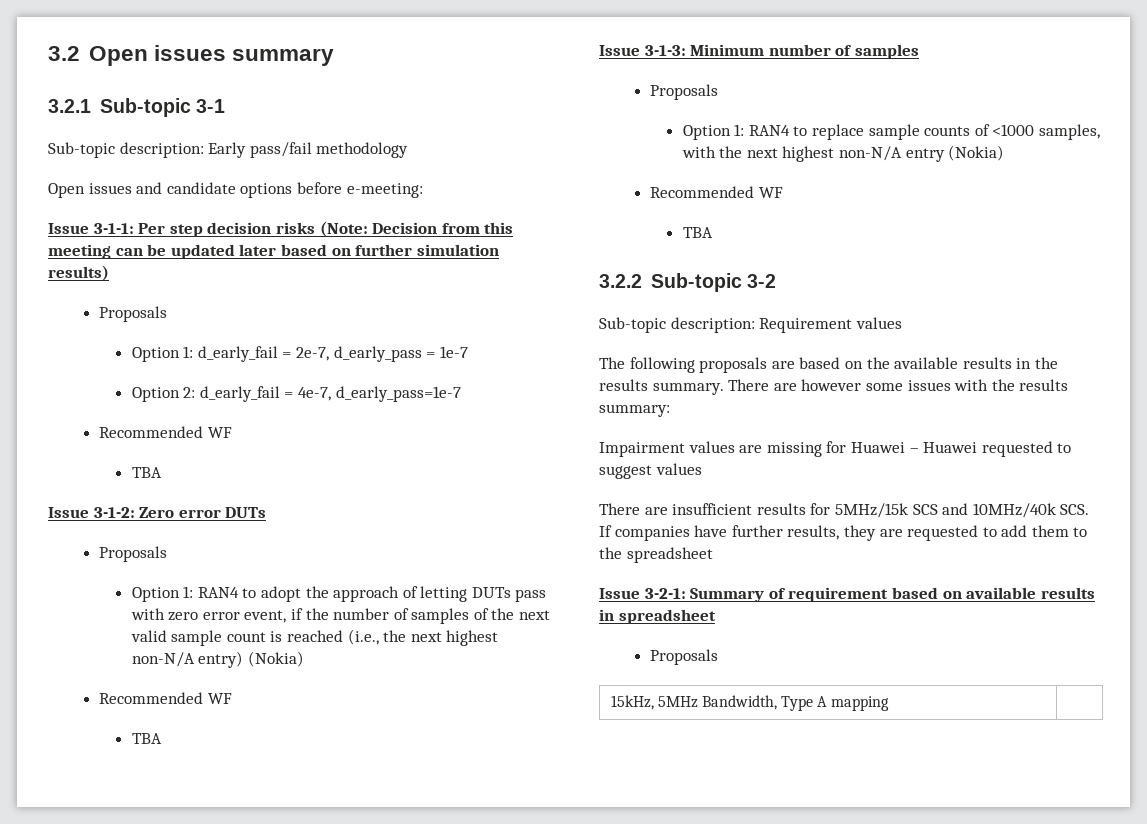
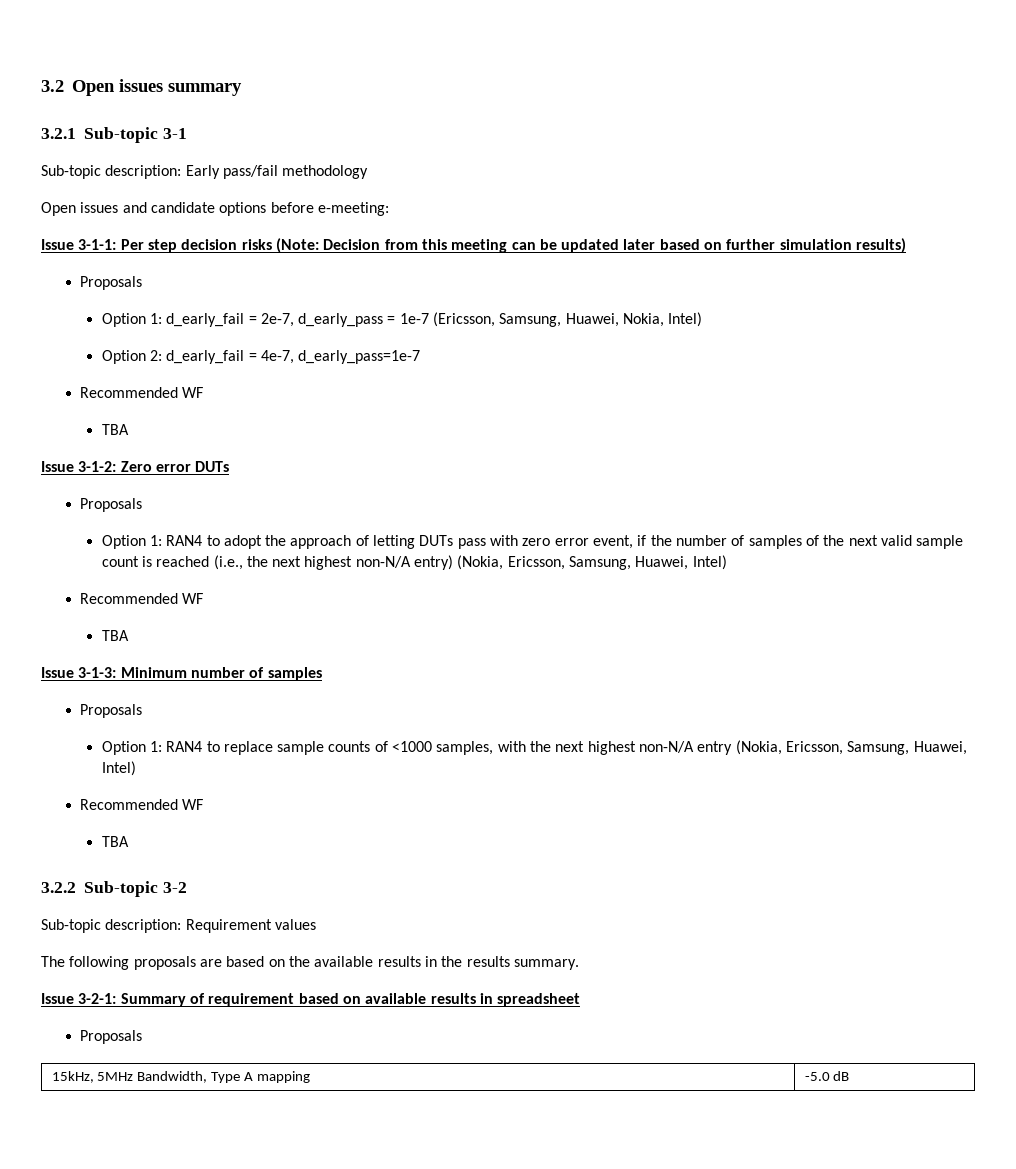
- Option 1: d_early_fail = 2e-7, d_early_pass = 1e-7
+ Option 1: d_early_fail = 2e-7, d_early_pass = 1e-7 (Ericsson, Samsung, Huawei, Nokia, Intel)
- Option 1: RAN4 to adopt the approach of letting DUTs pass with zero error event, if the number of samples of the next valid sample count is reached (i.e., the next highest non-N/A entry) (Nokia)
+ Option 1: RAN4 to adopt the approach of letting DUTs pass with zero error event, if the number of samples of the next valid sample count is reached (i.e., the next highest non-N/A entry) (Nokia, Ericsson, Samsung, Huawei, Intel)
- Option 1: RAN4 to replace sample counts of <1000 samples, with the next highest non-N/A entry (Nokia)
+ Option 1: RAN4 to replace sample counts of <1000 samples, with the next highest non-N/A entry (Nokia, Ericsson, Samsung, Huawei, Intel)
- There are however some issues with the results summary:
- Impairment values are missing for Huawei – Huawei requested to suggest values
- There are insufficient results for 5MHz/15k SCS and 10MHz/40k SCS. If companies have further results, they are requested to add them to the spreadsheet
- 15kHz, 5MHz Bandwidth, Type A mapping |
+ 15kHz, 5MHz Bandwidth, Type A mapping | -5.0 dB

